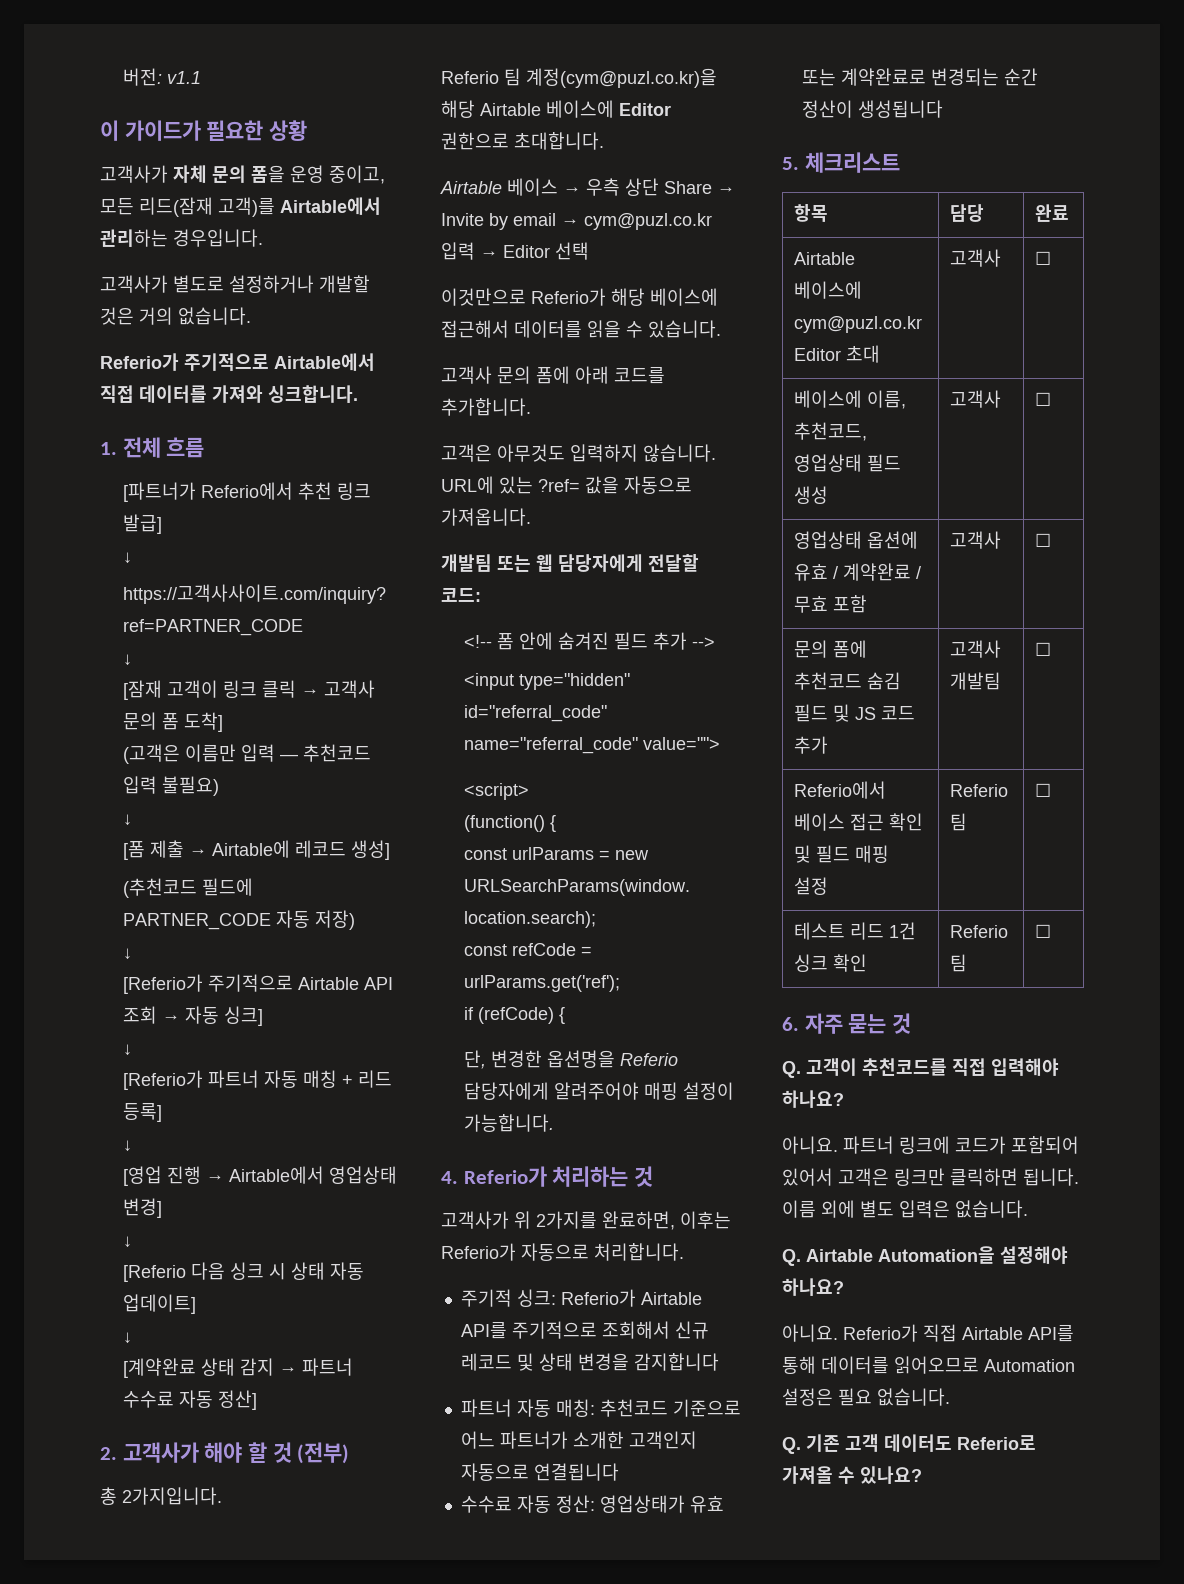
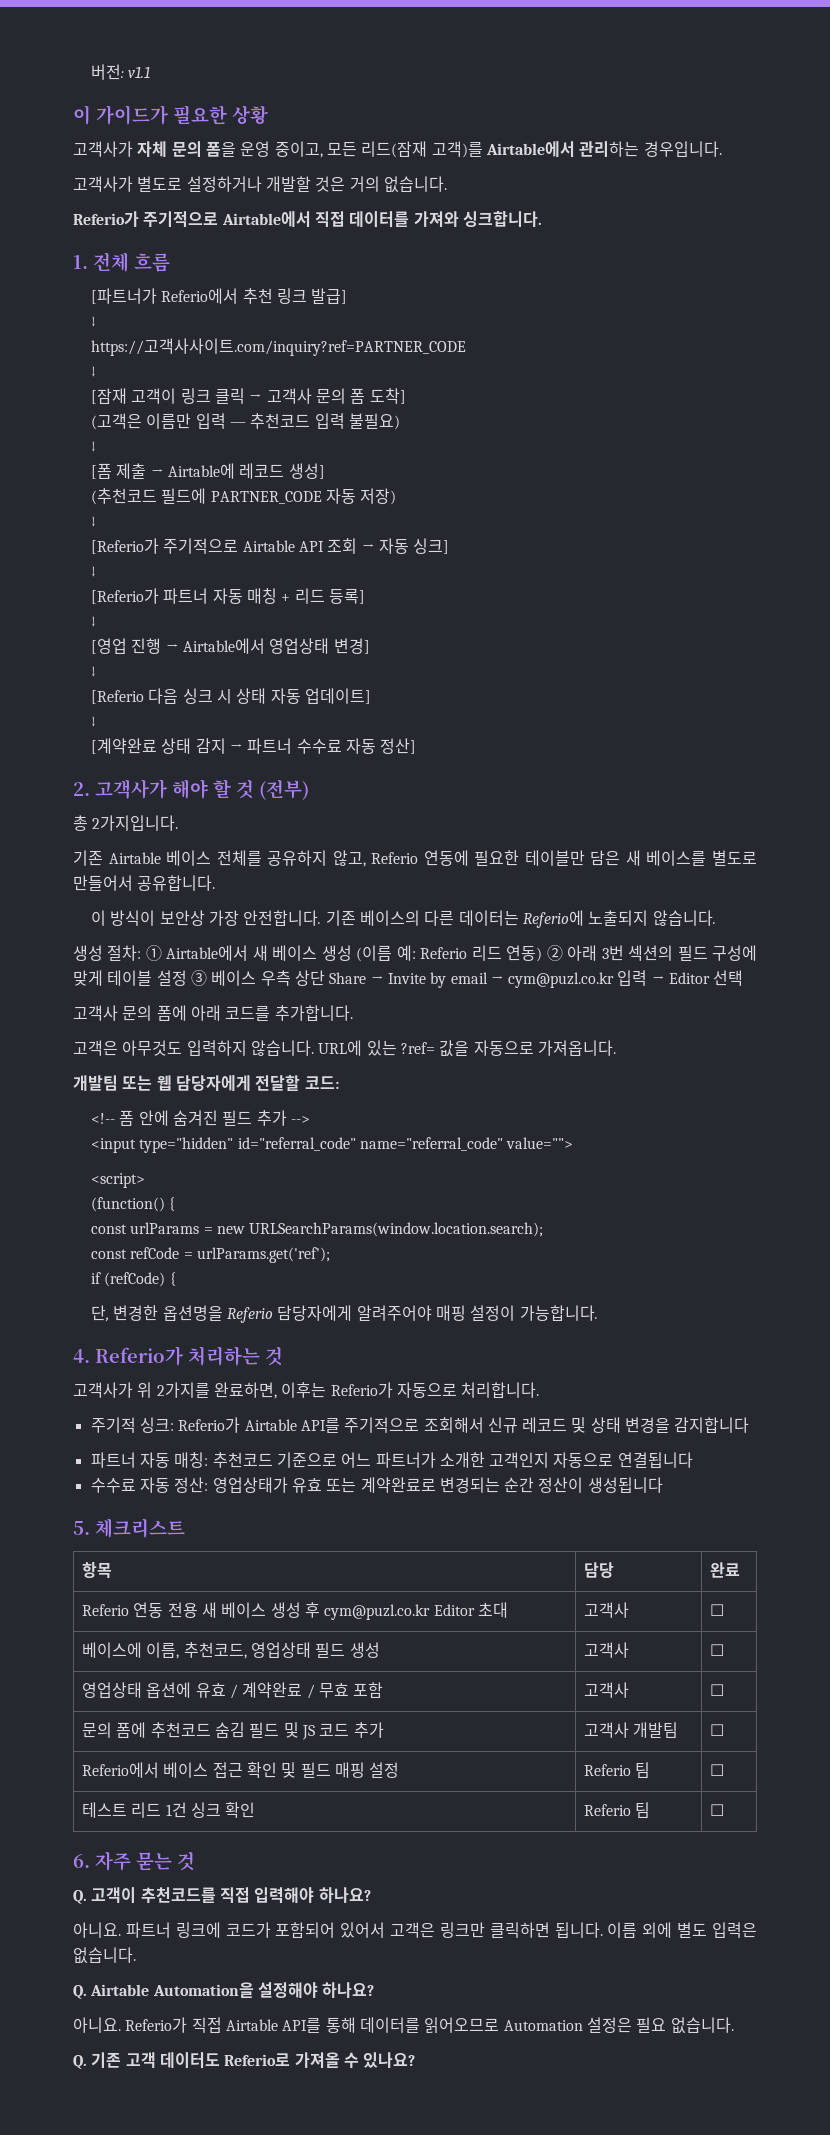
- Referio 팀 계정(cym@puzl.co.kr)을 해당 Airtable 베이스에 Editor 권한으로 초대합니다.
- Airtable 베이스 → 우측 상단 Share → Invite by email → cym@puzl.co.kr 입력 → Editor 선택
+ 기존 Airtable 베이스 전체를 공유하지 않고, Referio 연동에 필요한 테이블만 담은 새 베이스를 별도로 만들어서 공유합니다.
+ 이 방식이 보안상 가장 안전합니다. 기존 베이스의 다른 데이터는 Referio에 노출되지 않습니다.
+ 생성 절차: ① Airtable에서 새 베이스 생성 (이름 예: Referio 리드 연동) ② 아래 3번 섹션의 필드 구성에 맞게 테이블 설정 ③ 베이스 우측 상단 Share → Invite by email → cym@puzl.co.kr 입력 → Editor 선택
- 이것만으로 Referio가 해당 베이스에 접근해서 데이터를 읽을 수 있습니다.
- Airtable 베이스에 cym@puzl.co.kr Editor 초대 | 고객사 | ☐
+ Referio 연동 전용 새 베이스 생성 후 cym@puzl.co.kr Editor 초대 | 고객사 | ☐

